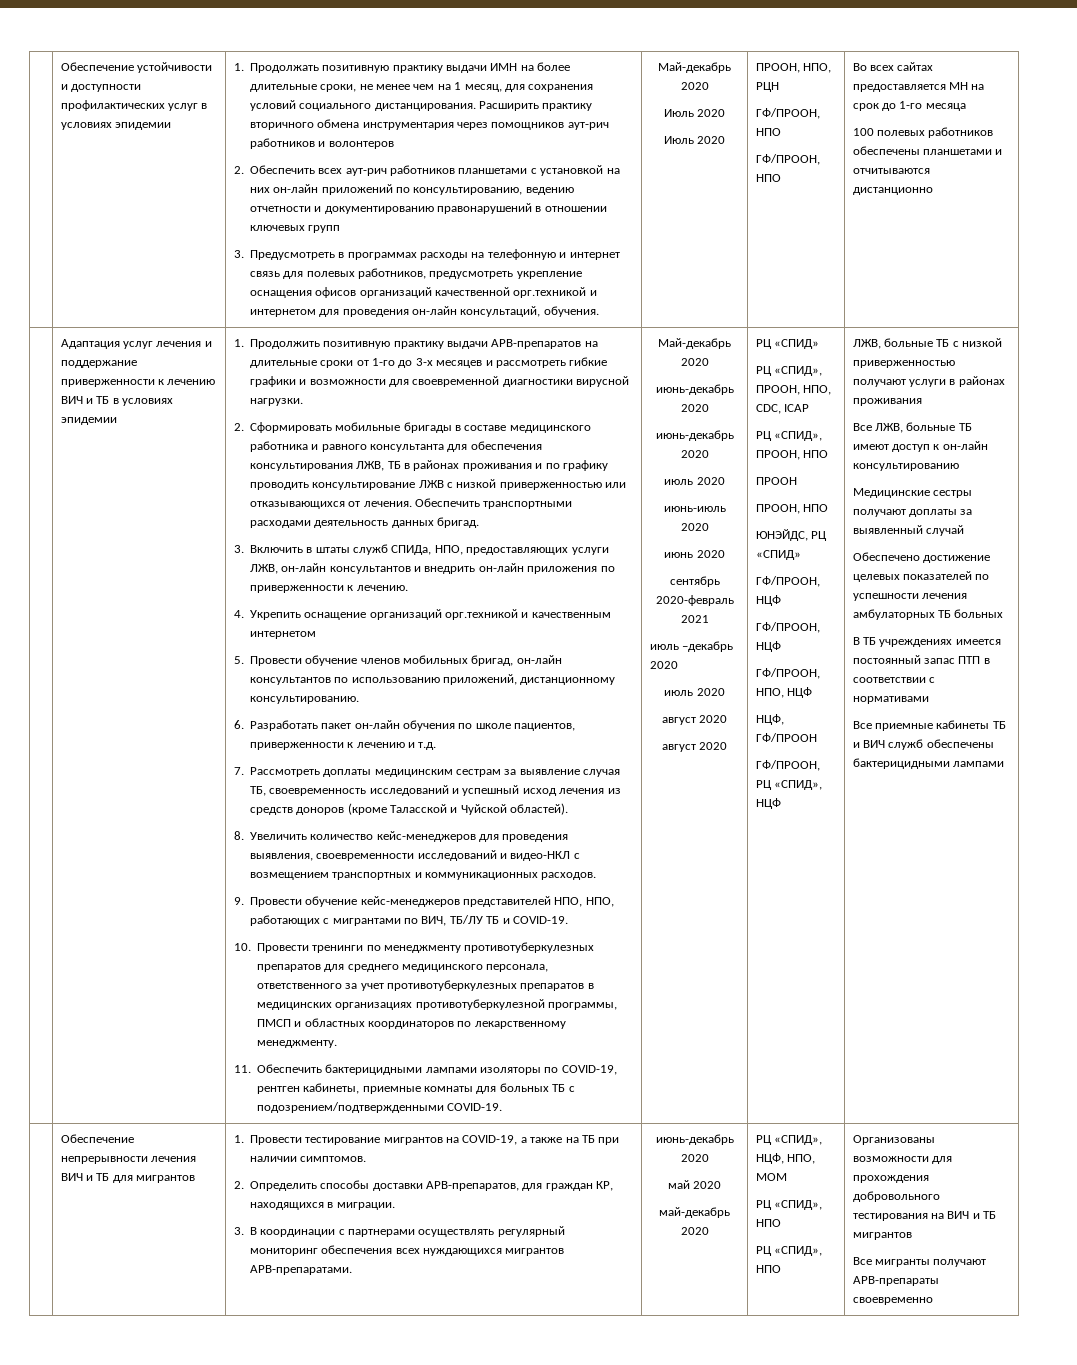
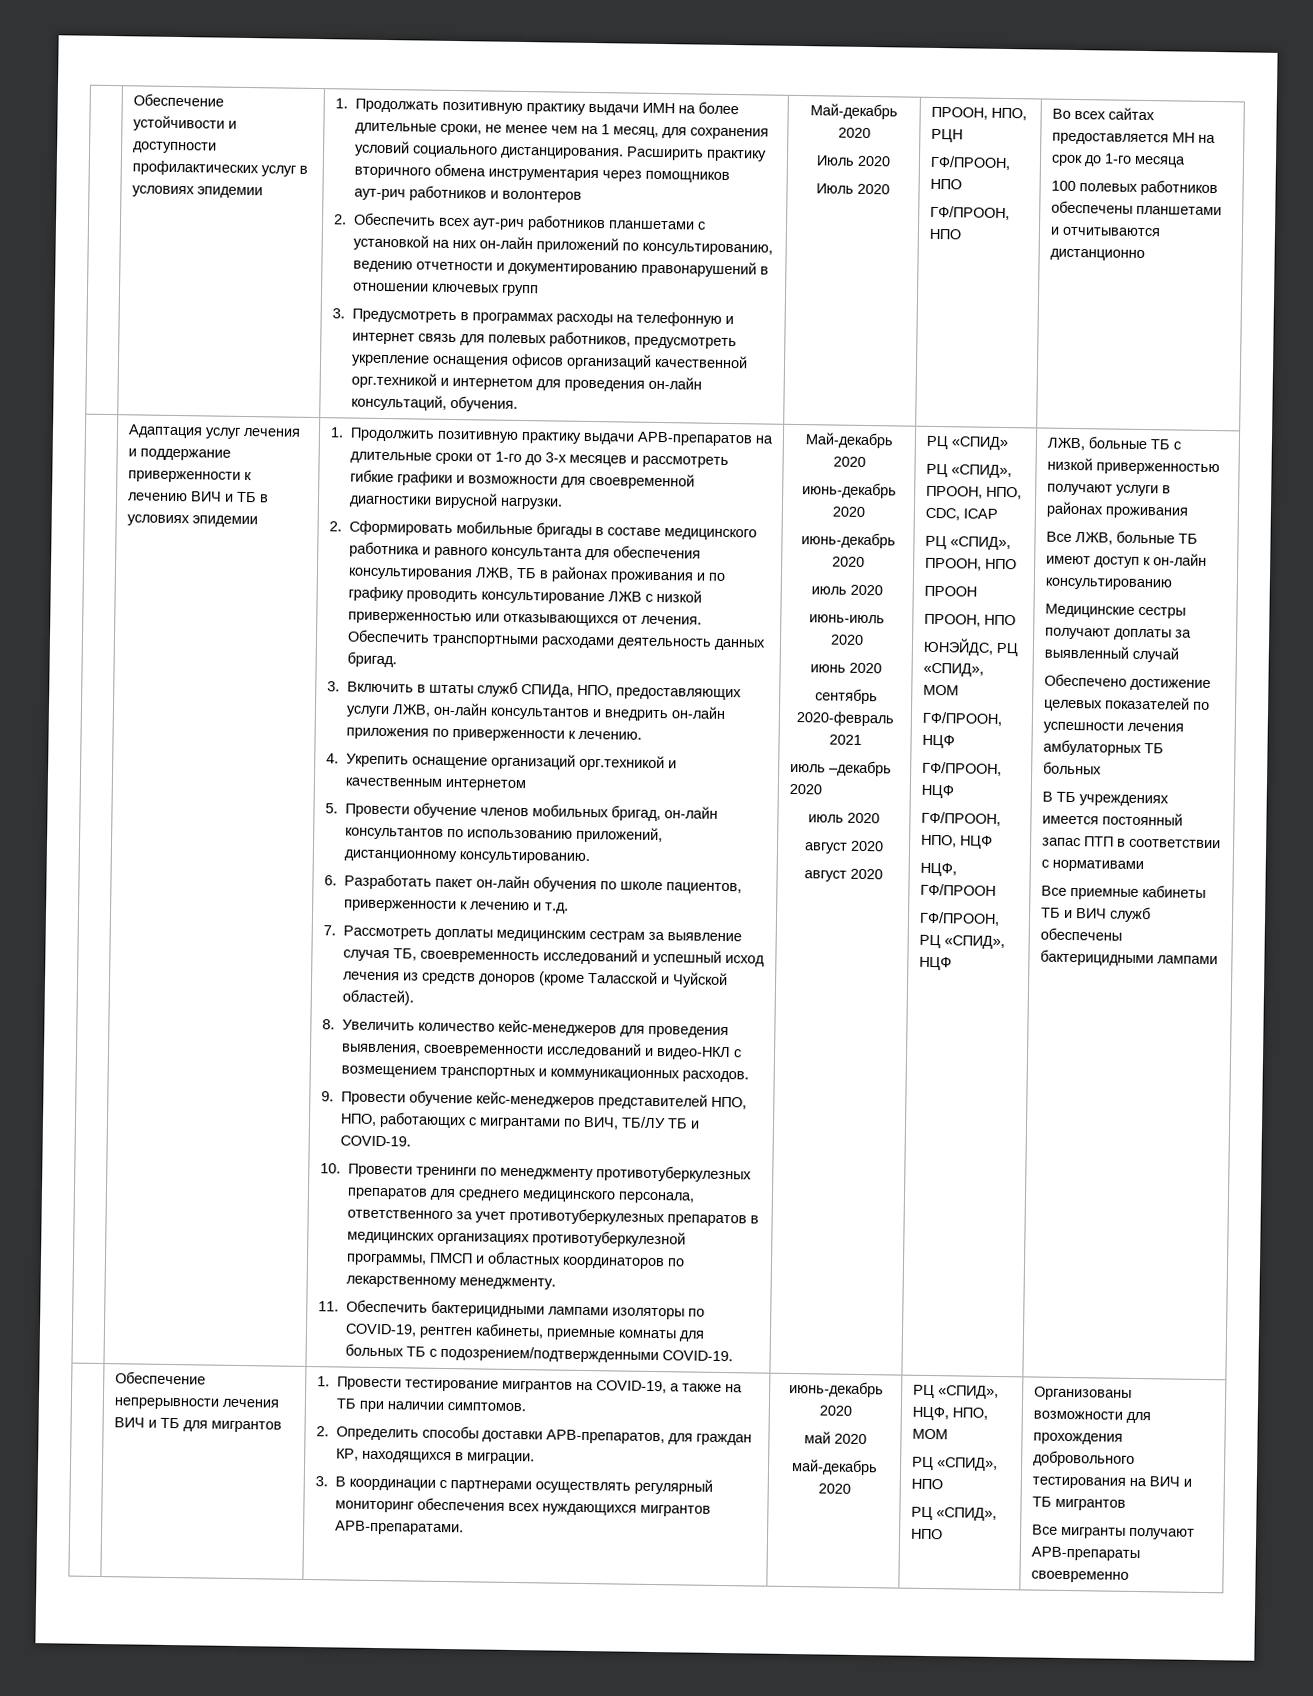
- ЮНЭЙДС, РЦ «СПИД»
+ ЮНЭЙДС, РЦ «СПИД», МОМ

